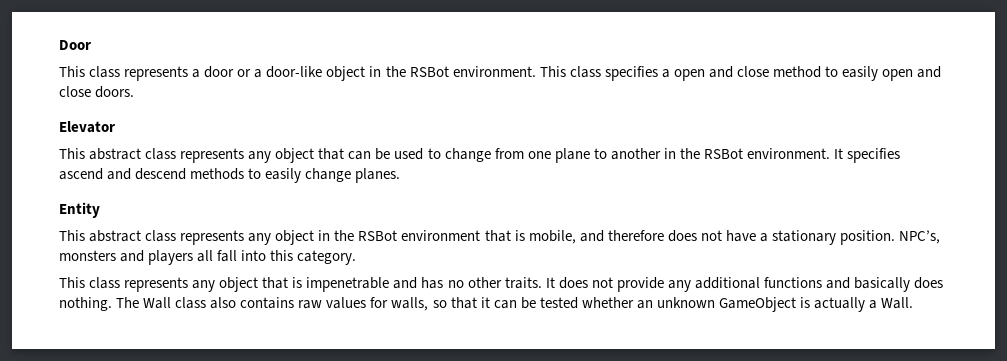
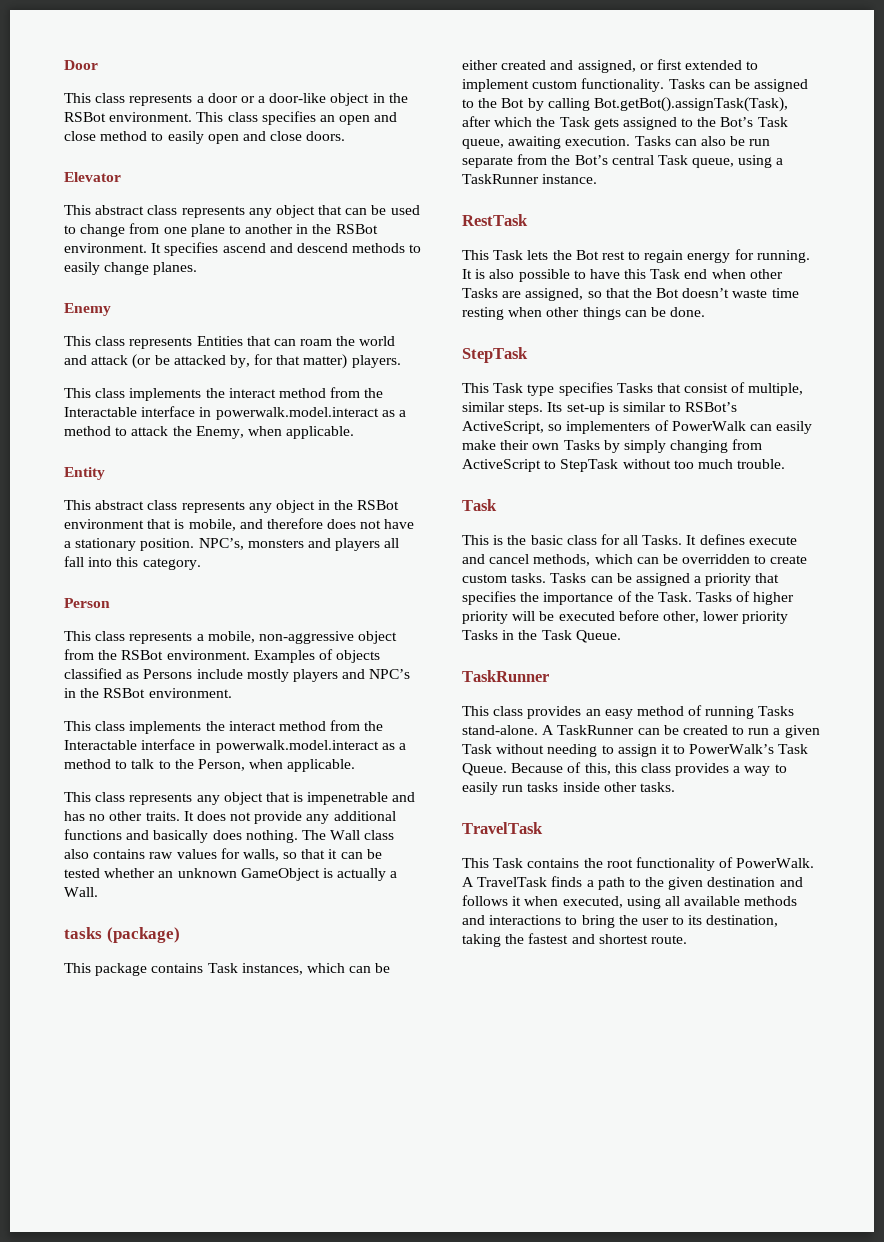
- This class specifies a open and close method to easily open and close doors.
+ This class specifies an open and close method to easily open and close doors.
+ Enemy
+ This class represents Entities that can roam the world and attack (or be attacked by, for that matter) players.
+ This class implements the interact method from the Interactable interface in powerwalk.model.interact as a method to attack the Enemy, when applicable.
+ Person
+ This class represents a mobile, non-aggressive object from the RSBot environment. Examples of objects classified as Persons include mostly players and NPC’s in the RSBot environment.
+ This class implements the interact method from the Interactable interface in powerwalk.model.interact as a method to talk to the Person, when applicable.
+ tasks (package)
+ This package contains Task instances, which can be either created and assigned, or first extended to implement custom functionality. Tasks can be assigned to the Bot by calling Bot.getBot().assignTask(Task), after which the Task gets assigned to the Bot’s Task queue, awaiting execution. Tasks can also be run separate from the Bot’s central Task queue, using a TaskRunner instance.
+ RestTask
+ This Task lets the Bot rest to regain energy for running. It is also possible to have this Task end when other Tasks are assigned, so that the Bot doesn’t waste time resting when other things can be done.
+ StepTask
+ This Task type specifies Tasks that consist of multiple, similar steps. Its set-up is similar to RSBot’s ActiveScript, so implementers of PowerWalk can easily make their own Tasks by simply changing from ActiveScript to StepTask without too much trouble.
+ Task
+ This is the basic class for all Tasks. It defines execute and cancel methods, which can be overridden to create custom tasks. Tasks can be assigned a priority that specifies the importance of the Task. Tasks of higher priority will be executed before other, lower priority Tasks in the Task Queue.
+ TaskRunner
+ This class provides an easy method of running Tasks stand-alone. A TaskRunner can be created to run a given Task without needing to assign it to PowerWalk’s Task Queue. Because of this, this class provides a way to easily run tasks inside other tasks.
+ TravelTask
+ This Task contains the root functionality of PowerWalk. A TravelTask finds a path to the given destination and follows it when executed, using all available methods and interactions to bring the user to its destination, taking the fastest and shortest route.

